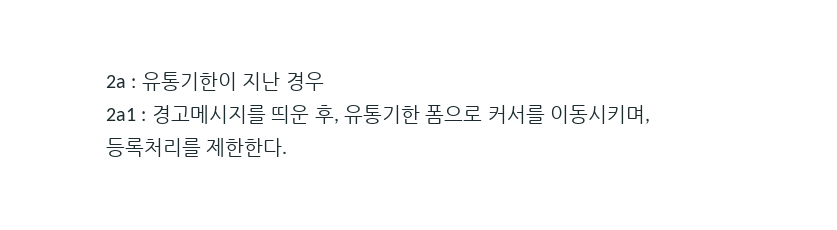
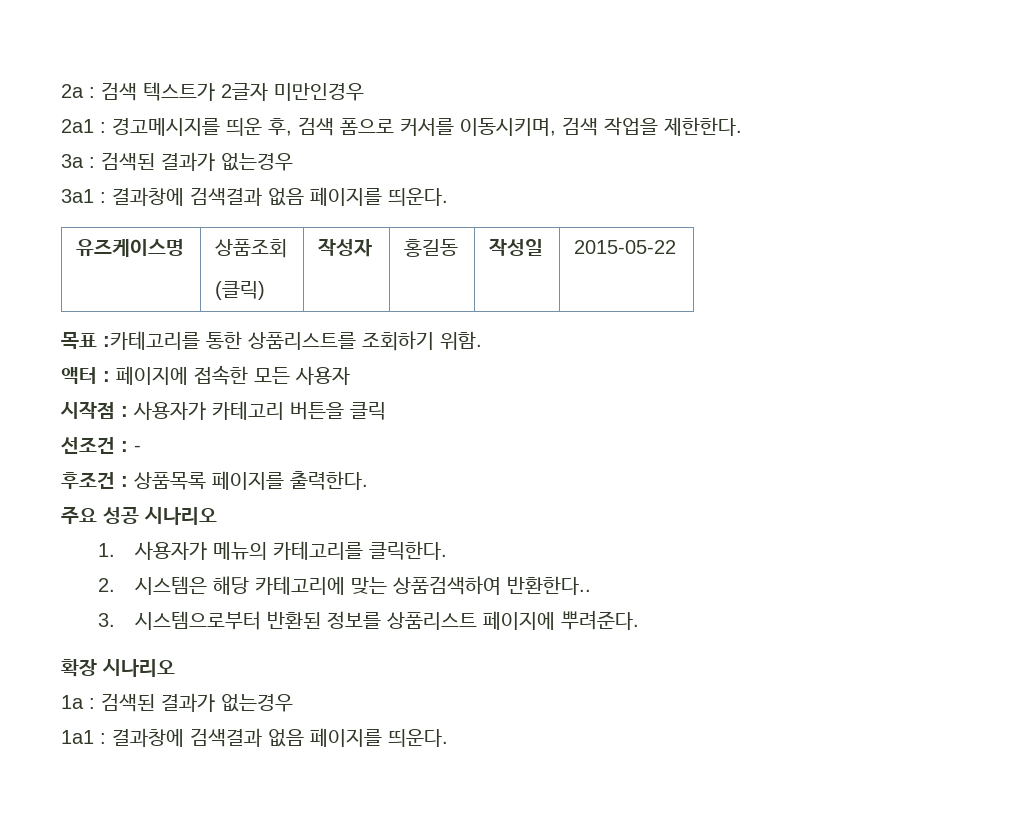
- 2a : 유통기한이 지난 경우
+ 2a : 검색 텍스트가 2글자 미만인경우
- 2a1 : 경고메시지를 띄운 후, 유통기한 폼으로 커서를 이동시키며, 등록처리를 제한한다.
+ 2a1 : 경고메시지를 띄운 후, 검색 폼으로 커서를 이동시키며, 검색 작업을 제한한다.
+ 3a : 검색된 결과가 없는경우
+ 3a1 : 결과창에 검색결과 없음 페이지를 띄운다.
+ 유즈케이스명 | 상품조회
+ (클릭) | 작성자 | 홍길동 | 작성일 | 2015-05-22
+ 목표 :카테고리를 통한 상품리스트를 조회하기 위함.
+ 액터 : 페이지에 접속한 모든 사용자
+ 시작점 : 사용자가 카테고리 버튼을 클릭
+ 선조건 : -
+ 후조건 : 상품목록 페이지를 출력한다.
+ 주요 성공 시나리오
+ 1. 사용자가 메뉴의 카테고리를 클릭한다.
+ 2. 시스템은 해당 카테고리에 맞는 상품검색하여 반환한다..
+ 3. 시스템으로부터 반환된 정보를 상품리스트 페이지에 뿌려준다.
+ 확장 시나리오
+ 1a : 검색된 결과가 없는경우
+ 1a1 : 결과창에 검색결과 없음 페이지를 띄운다.

